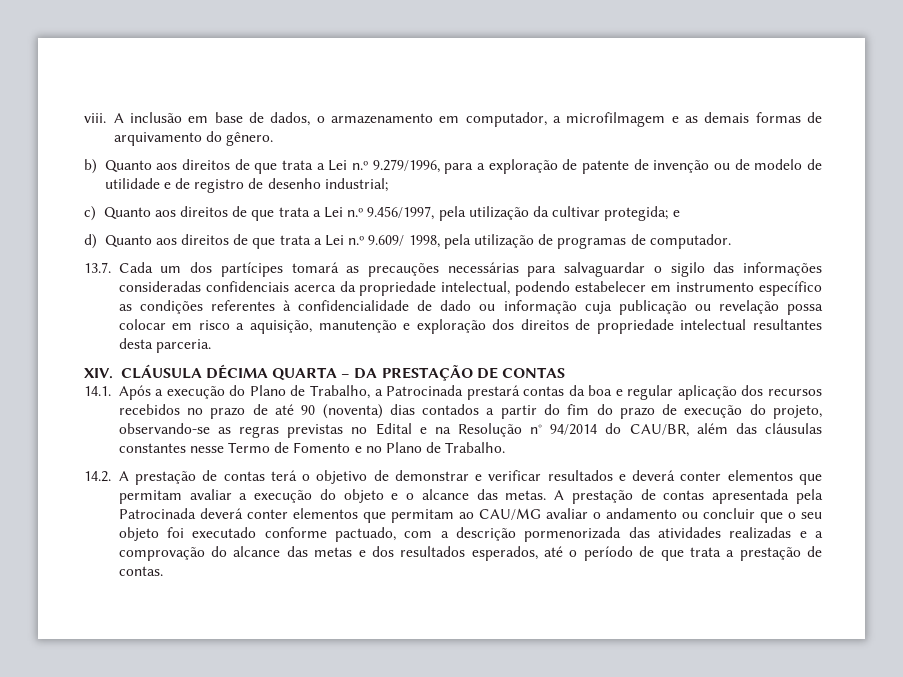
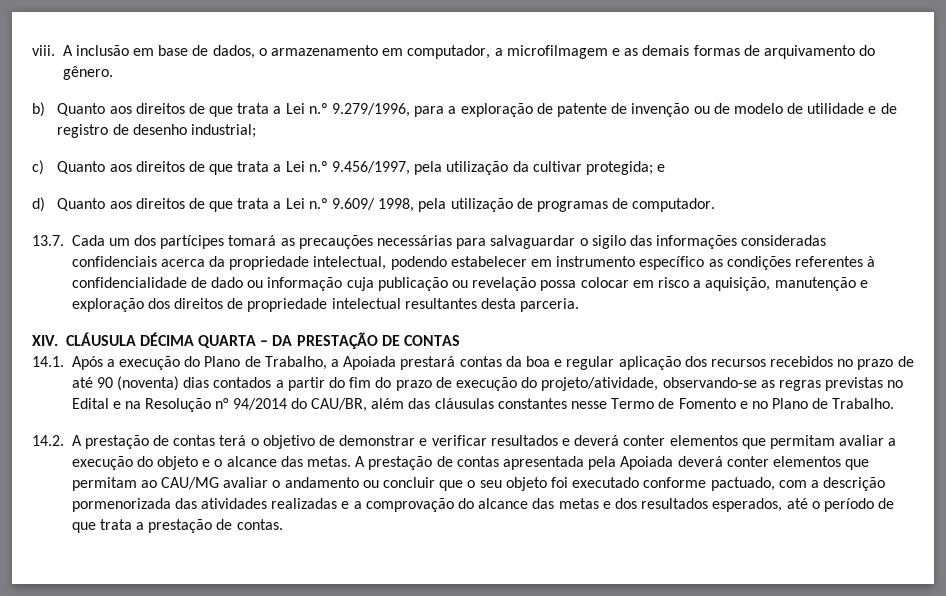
- 14.1. Após a execução do Plano de Trabalho, a Patrocinada prestará contas da boa e regular aplicação dos recursos recebidos no prazo de até 90 (noventa) dias contados a partir do fim do prazo de execução do projeto, observando-se as regras previstas no Edital e na Resolução n° 94/2014 do CAU/BR, além das cláusulas constantes nesse Termo de Fomento e no Plano de Trabalho.
+ 14.1. Após a execução do Plano de Trabalho, a Apoiada prestará contas da boa e regular aplicação dos recursos recebidos no prazo de até 90 (noventa) dias contados a partir do fim do prazo de execução do projeto/atividade, observando-se as regras previstas no Edital e na Resolução n° 94/2014 do CAU/BR, além das cláusulas constantes nesse Termo de Fomento e no Plano de Trabalho.
- A prestação de contas apresentada pela Patrocinada deverá conter elementos que permitam ao CAU/MG avaliar o andamento ou concluir que o seu objeto foi executado conforme pactuado, com a descrição pormenorizada das atividades realizadas e a comprovação do alcance das metas e dos resultados esperados, até o período de que trata a prestação de contas.
+ A prestação de contas apresentada pela Apoiada deverá conter elementos que permitam ao CAU/MG avaliar o andamento ou concluir que o seu objeto foi executado conforme pactuado, com a descrição pormenorizada das atividades realizadas e a comprovação do alcance das metas e dos resultados esperados, até o período de que trata a prestação de contas.

